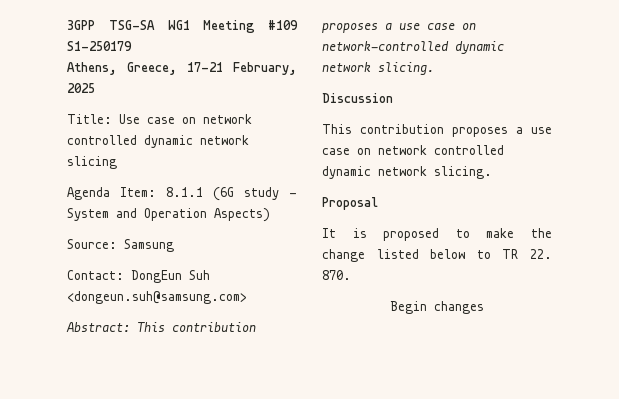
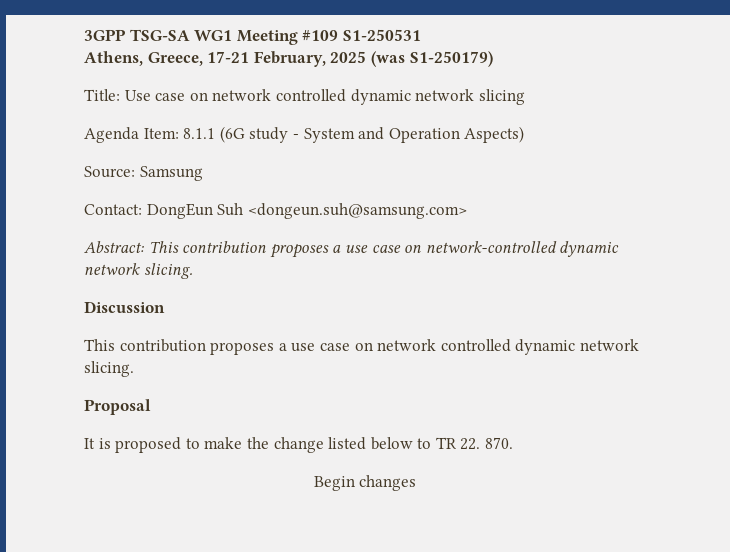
- 3GPP TSG-SA WG1 Meeting #109 S1-250179
+ 3GPP TSG-SA WG1 Meeting #109 S1-250531
- Athens, Greece, 17-21 February, 2025
+ Athens, Greece, 17-21 February, 2025 (was S1-250179)

